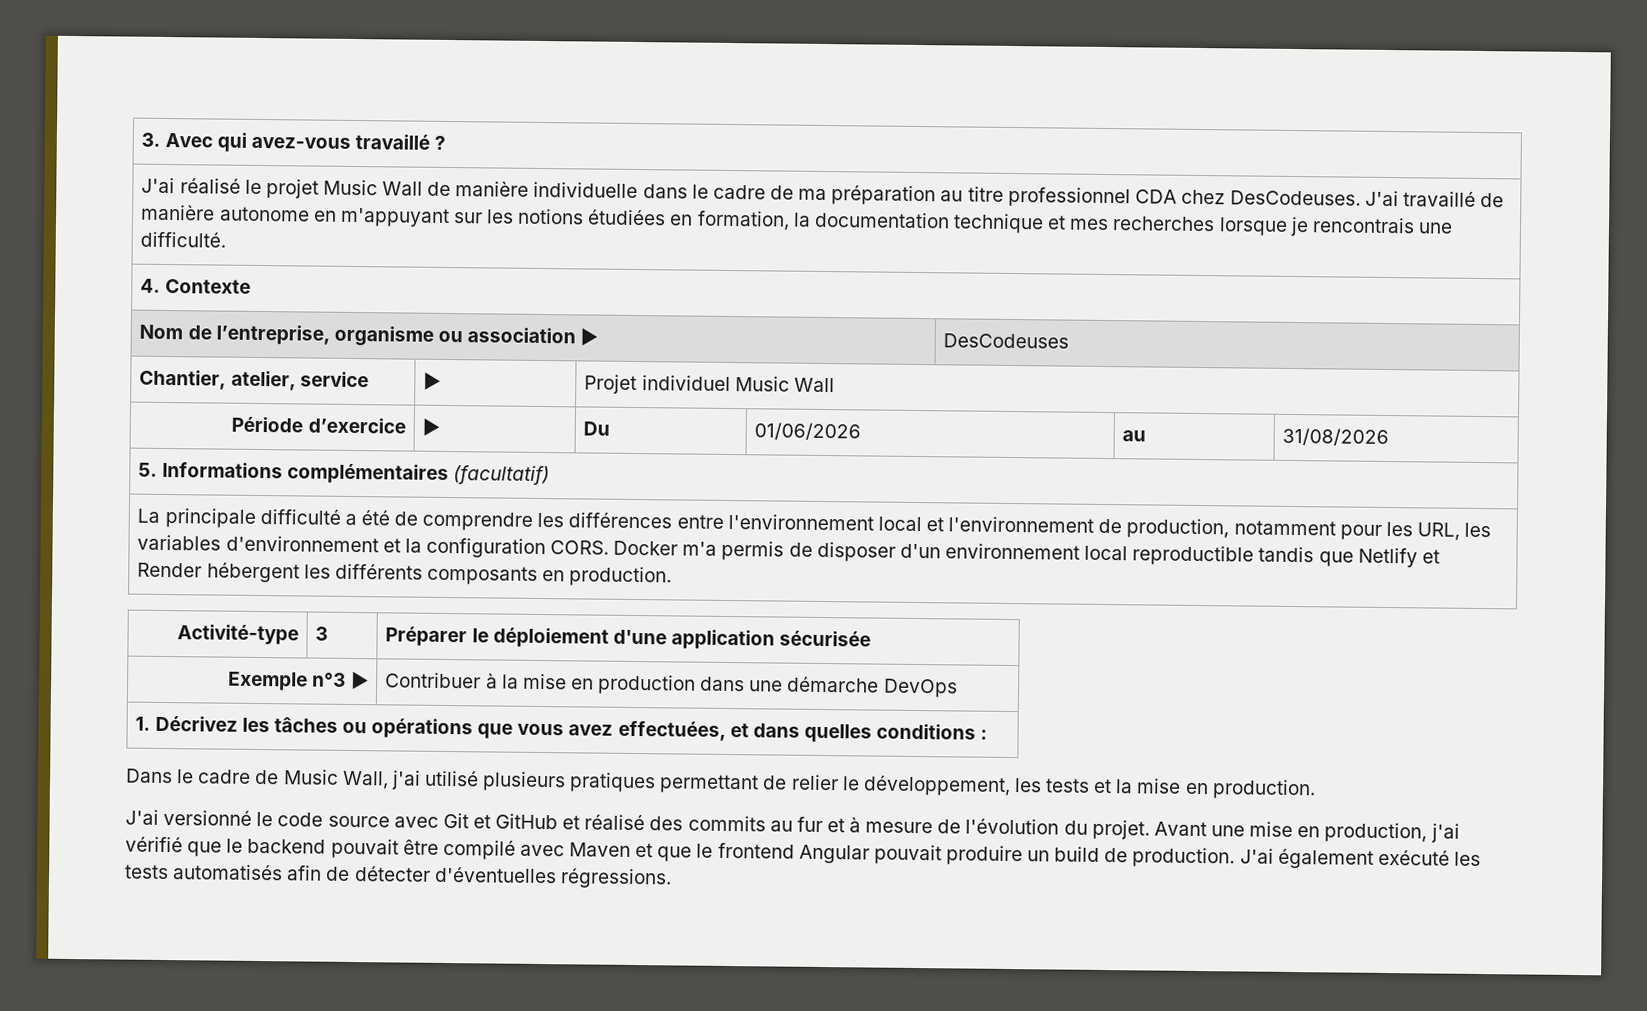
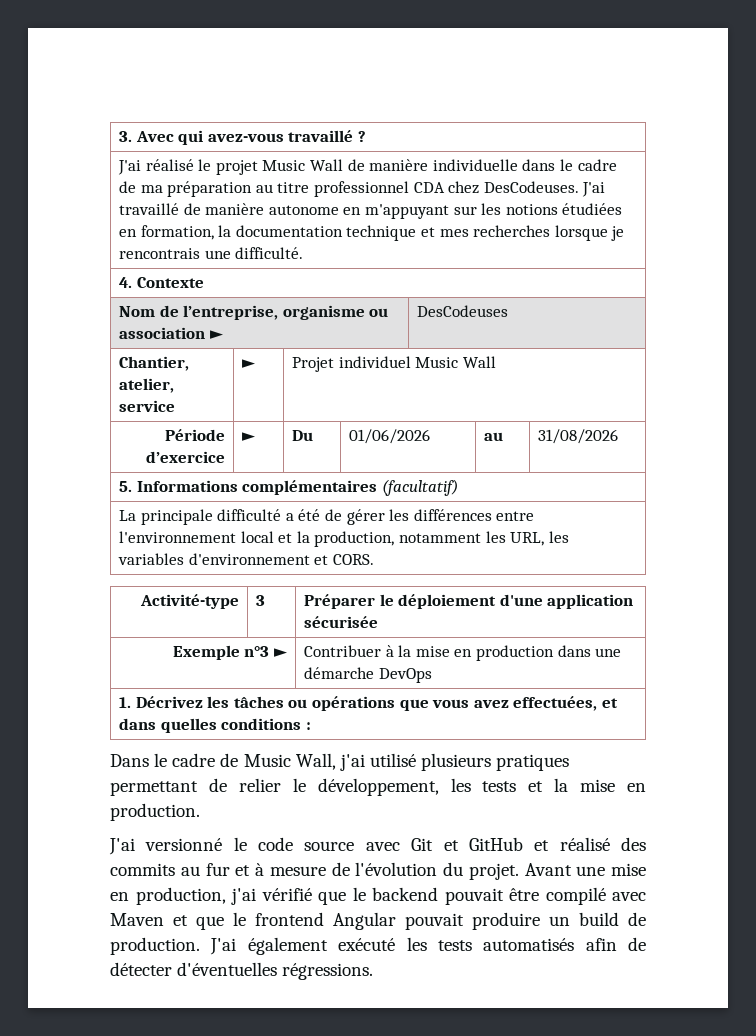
- La principale difficulté a été de comprendre les différences entre l'environnement local et l'environnement de production, notamment pour les URL, les variables d'environnement et la configuration CORS. Docker m'a permis de disposer d'un environnement local reproductible tandis que Netlify et Render hébergent les différents composants en production.
+ La principale difficulté a été de gérer les différences entre l'environnement local et la production, notamment les URL, les variables d'environnement et CORS.

